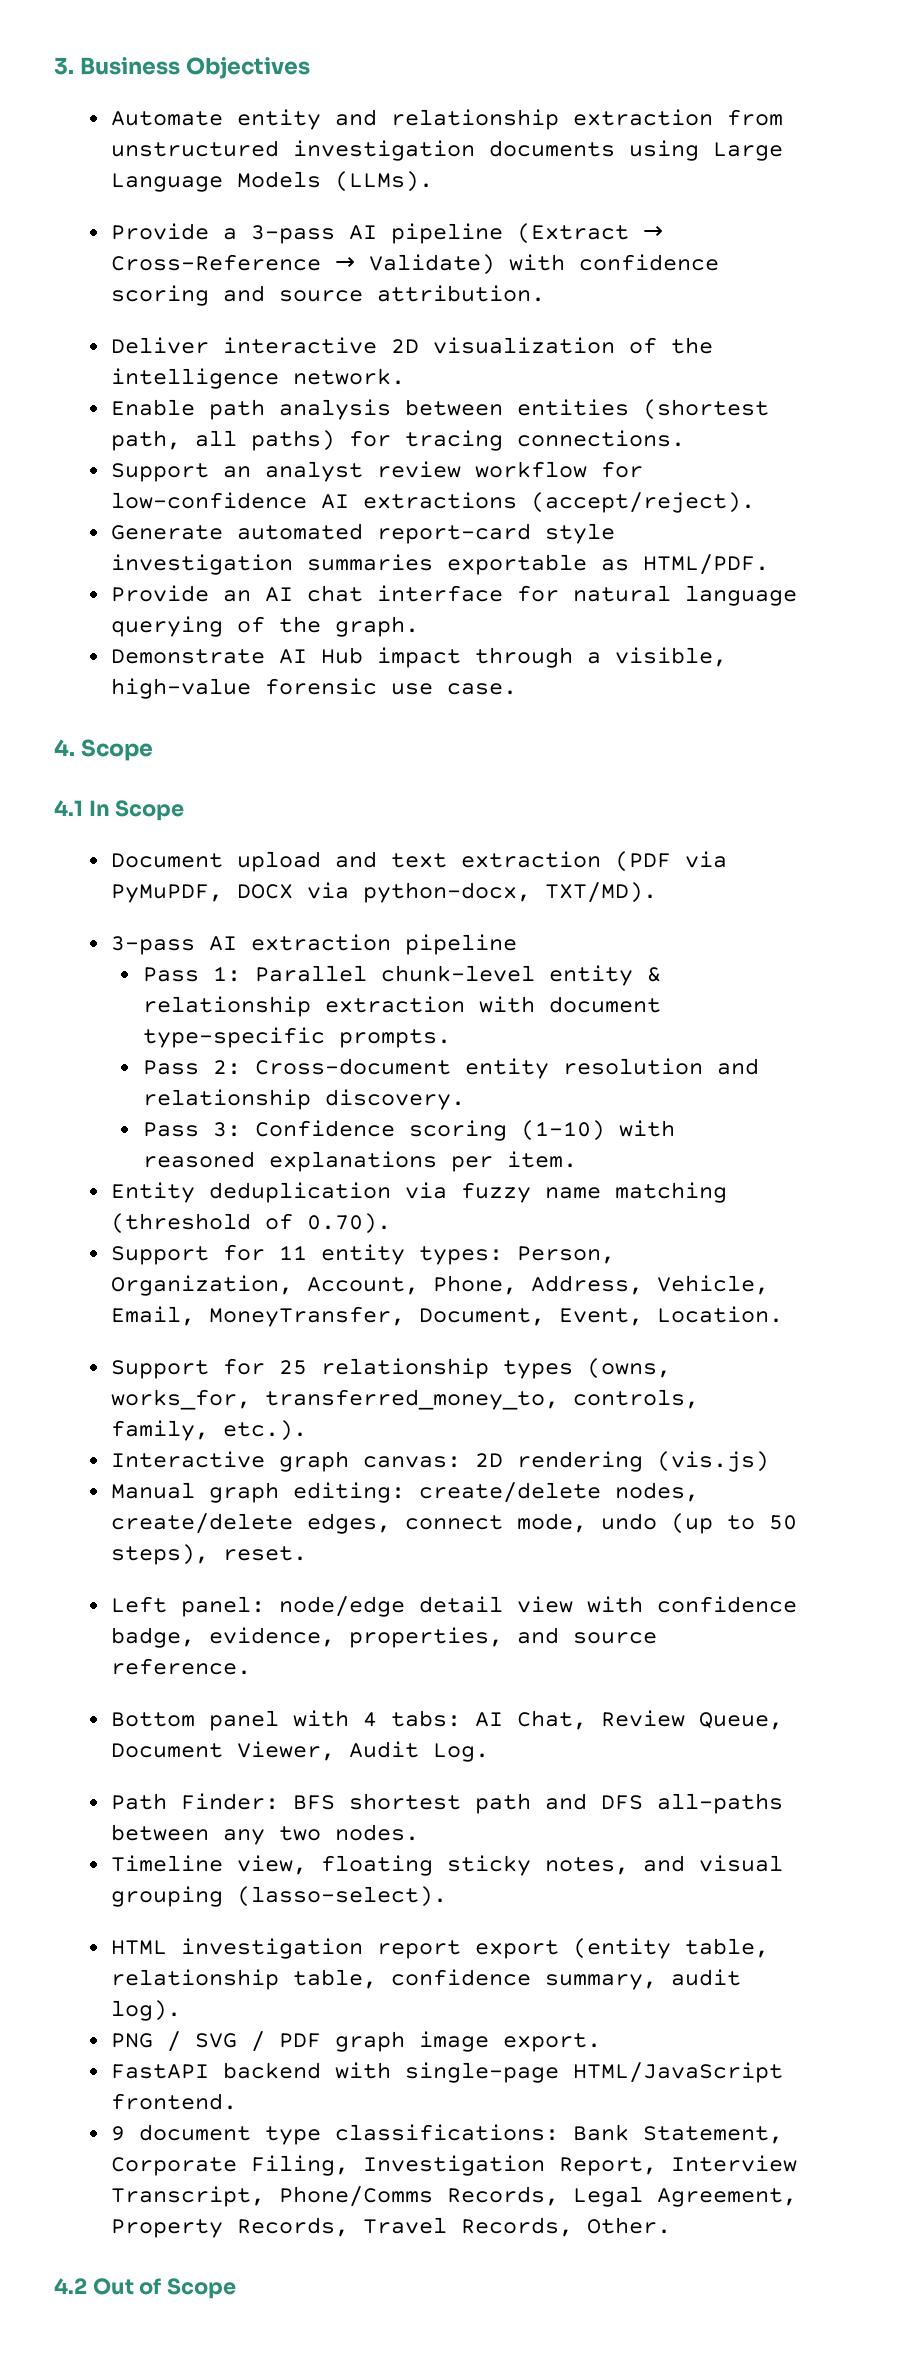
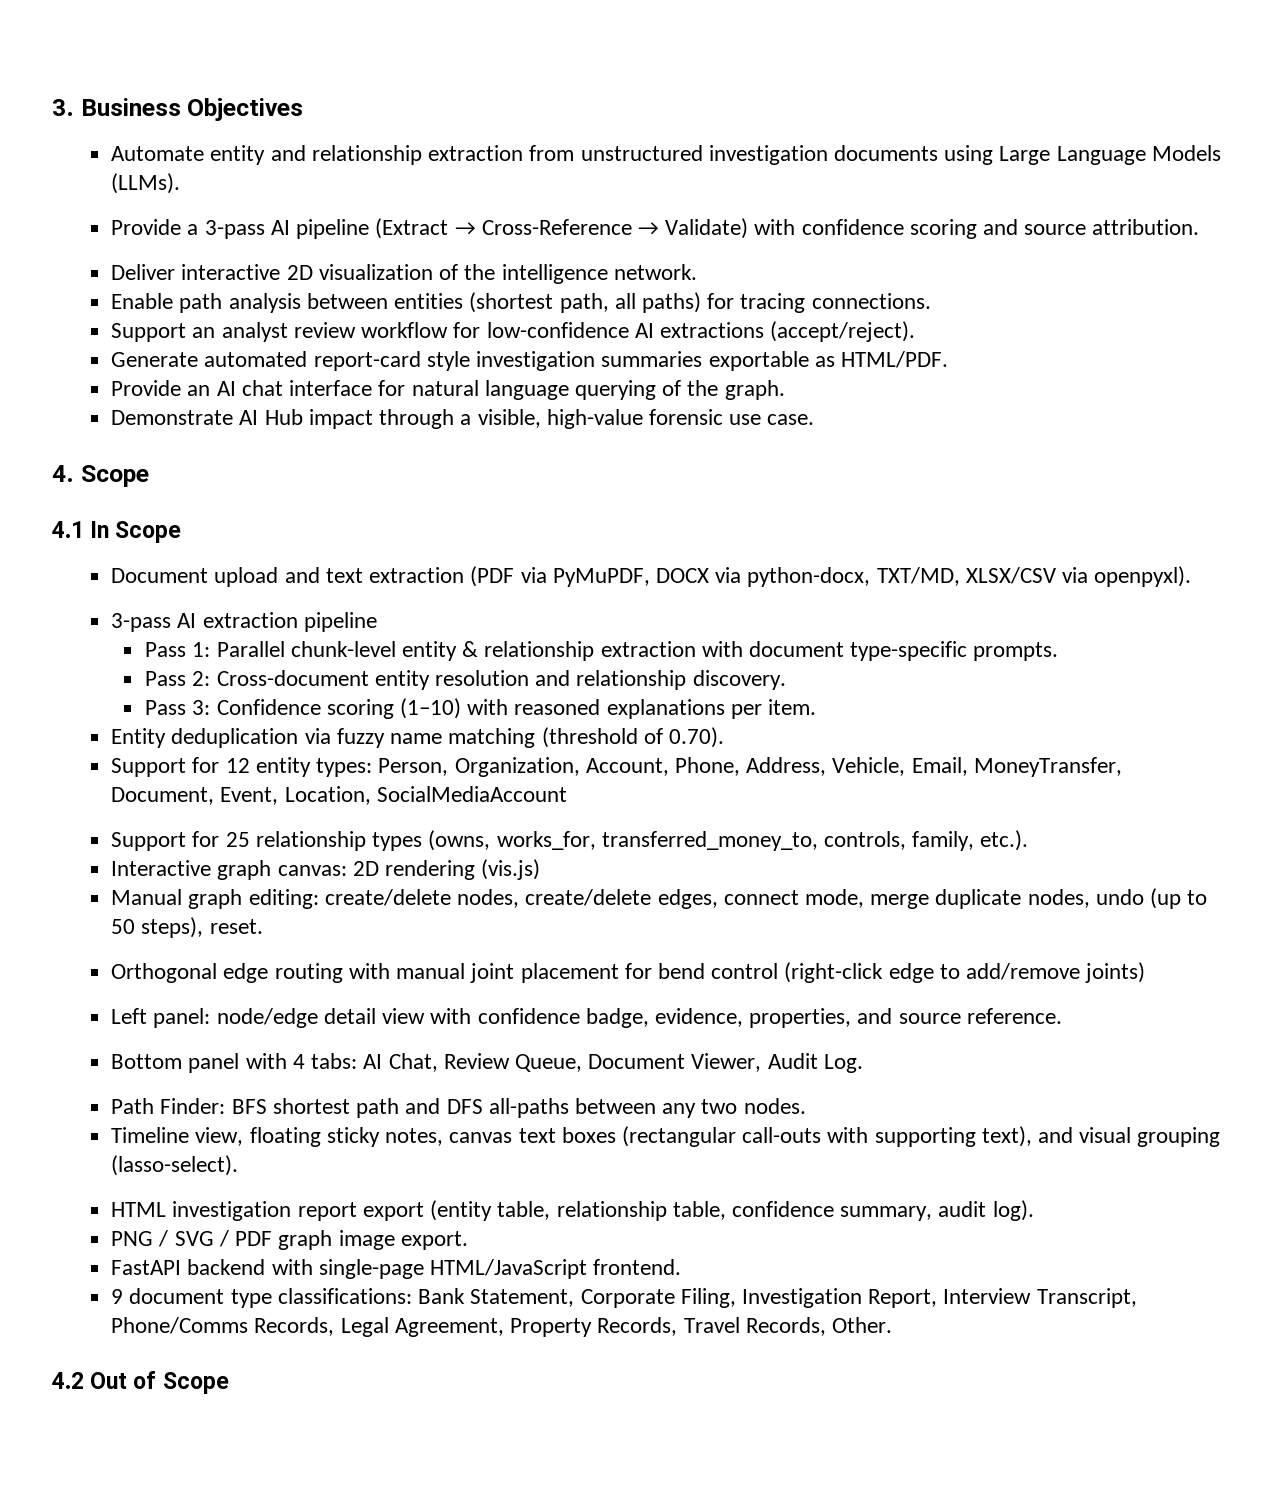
- Document upload and text extraction (PDF via PyMuPDF, DOCX via python-docx, TXT/MD).
+ Document upload and text extraction (PDF via PyMuPDF, DOCX via python-docx, TXT/MD, XLSX/CSV via openpyxl).
- Support for 11 entity types: Person, Organization, Account, Phone, Address, Vehicle, Email, MoneyTransfer, Document, Event, Location.
+ Support for 12 entity types: Person, Organization, Account, Phone, Address, Vehicle, Email, MoneyTransfer, Document, Event, Location, SocialMediaAccount
- Manual graph editing: create/delete nodes, create/delete edges, connect mode, undo (up to 50 steps), reset.
+ Manual graph editing: create/delete nodes, create/delete edges, connect mode, merge duplicate nodes, undo (up to 50 steps), reset.
+ Orthogonal edge routing with manual joint placement for bend control (right-click edge to add/remove joints)
- Timeline view, floating sticky notes, and visual grouping (lasso-select).
+ Timeline view, floating sticky notes, canvas text boxes (rectangular call-outs with supporting text), and visual grouping (lasso-select).

